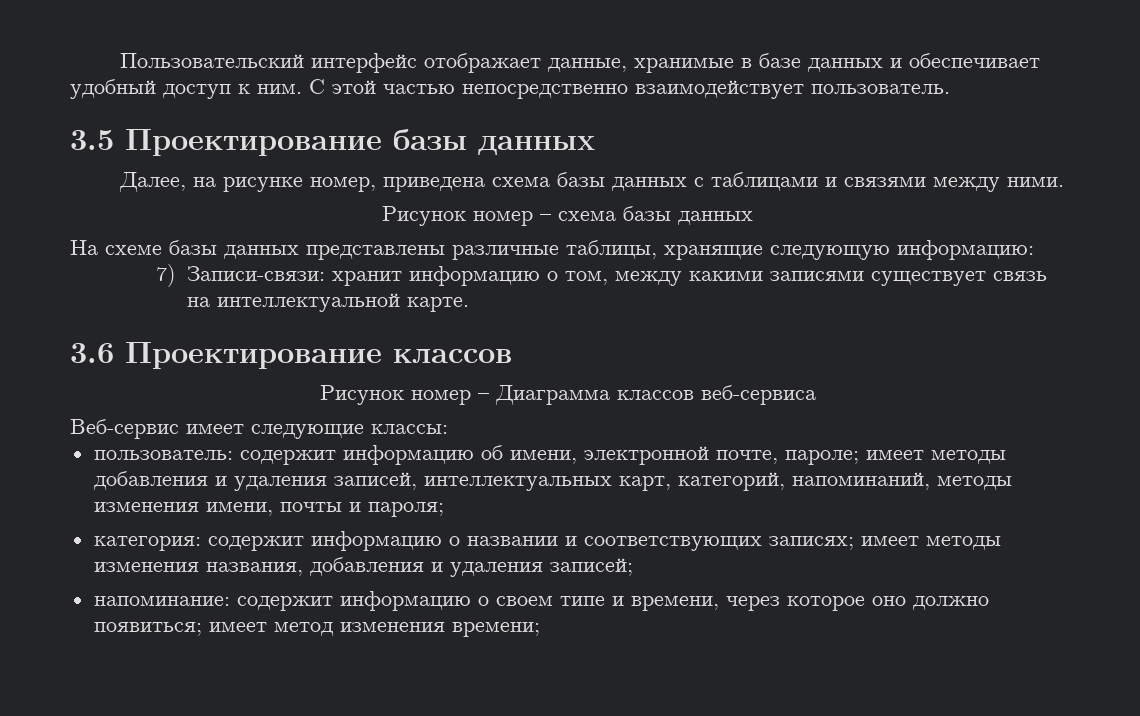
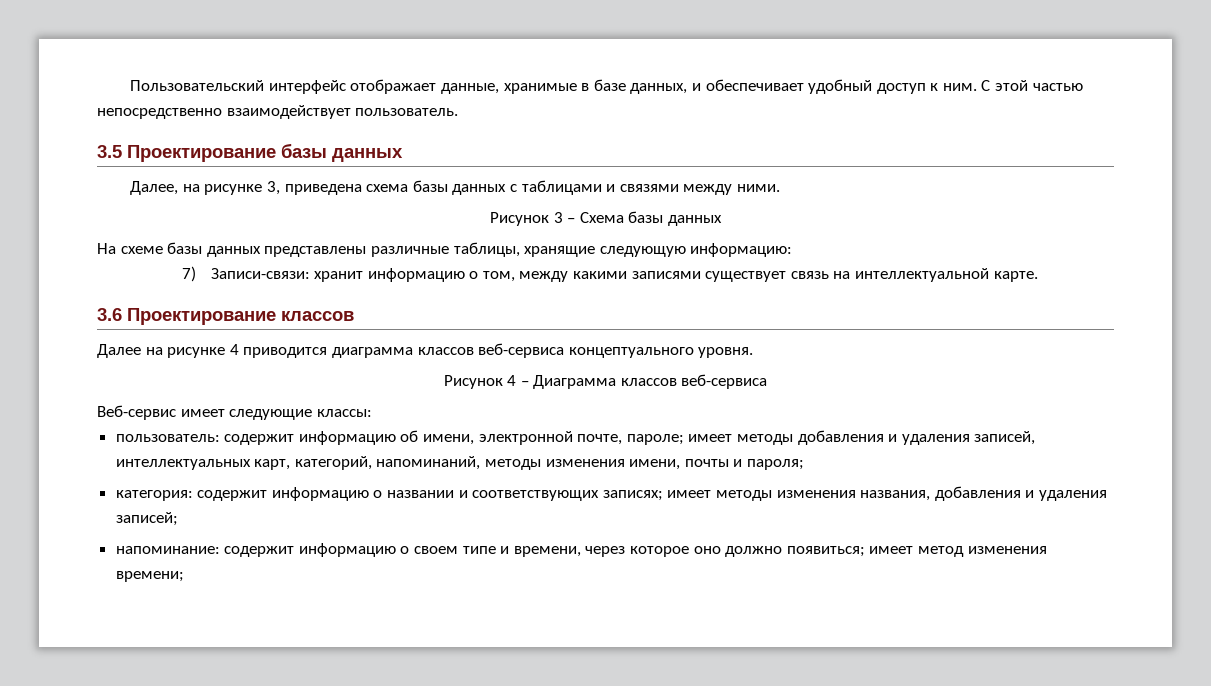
- Пользовательский интерфейс отображает данные, хранимые в базе данных и обеспечивает удобный доступ к ним.
+ Пользовательский интерфейс отображает данные, хранимые в базе данных, и обеспечивает удобный доступ к ним.
- Далее, на рисунке номер, приведена схема базы данных с таблицами и связями между ними.
+ Далее, на рисунке 3, приведена схема базы данных с таблицами и связями между ними.
- Рисунок номер – схема базы данных
+ Рисунок 3 – Схема базы данных
- Рисунок номер – Диаграмма классов веб-сервиса
+ Далее на рисунке 4 приводится диаграмма классов веб-сервиса концептуального уровня.
+ Рисунок 4 – Диаграмма классов веб-сервиса

